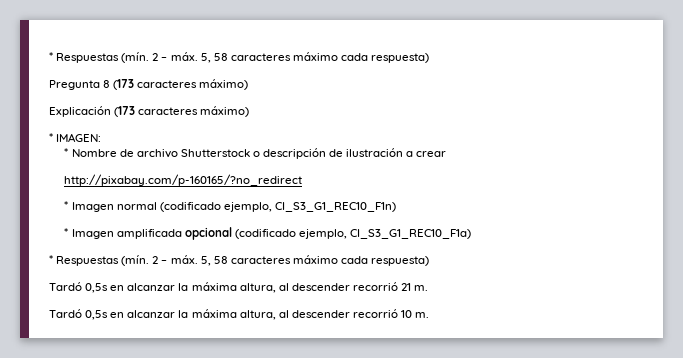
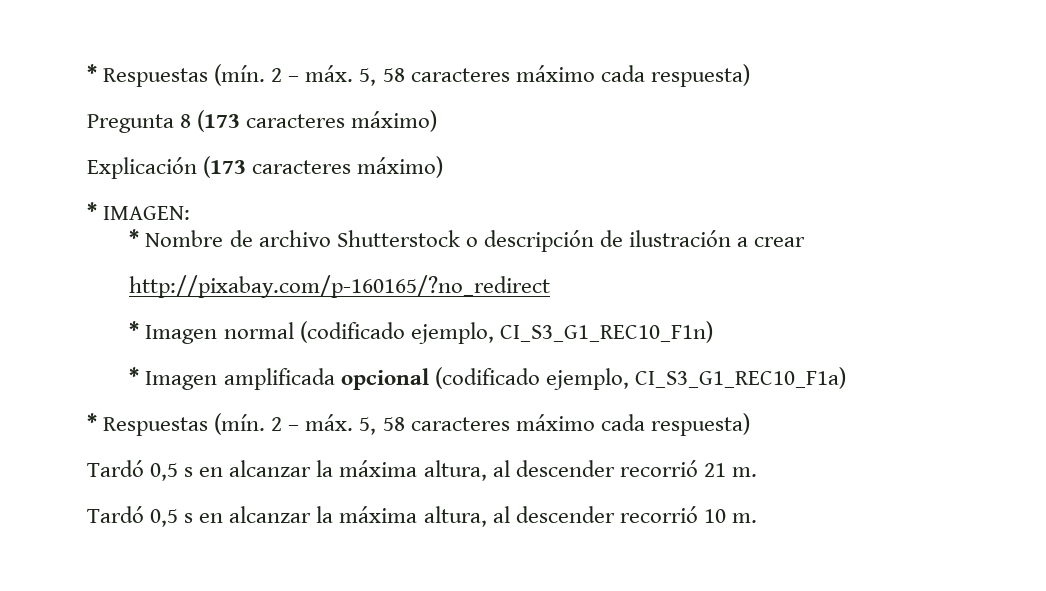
- Tardó 0,5s en alcanzar la máxima altura, al descender recorrió 21 m.
+ Tardó 0,5 s en alcanzar la máxima altura, al descender recorrió 21 m.
- Tardó 0,5s en alcanzar la máxima altura, al descender recorrió 10 m.
+ Tardó 0,5 s en alcanzar la máxima altura, al descender recorrió 10 m.

